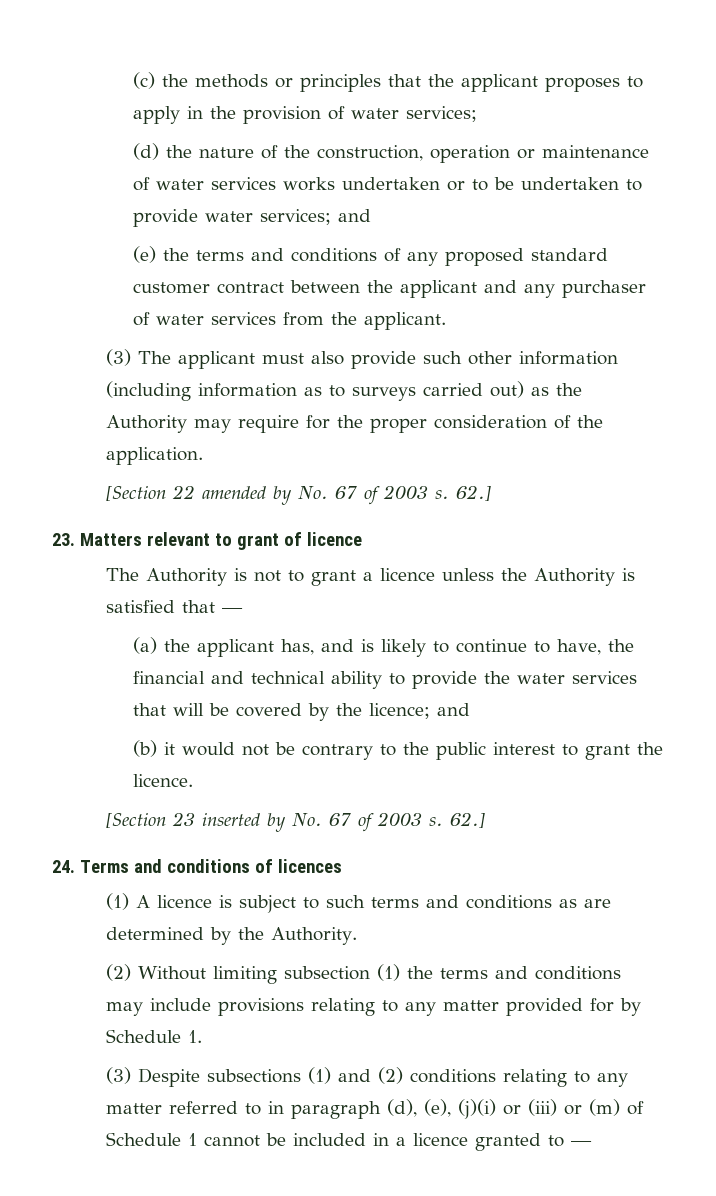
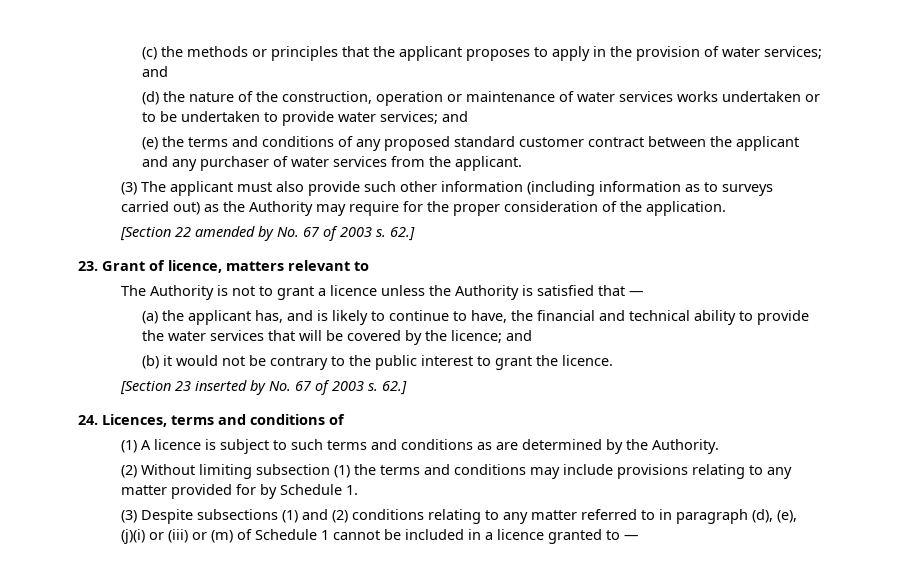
- (c) the methods or principles that the applicant proposes to apply in the provision of water services;
+ (c) the methods or principles that the applicant proposes to apply in the provision of water services; and
- 23. Matters relevant to grant of licence
+ 23. Grant of licence, matters relevant to
- 24. Terms and conditions of licences
+ 24. Licences, terms and conditions of

